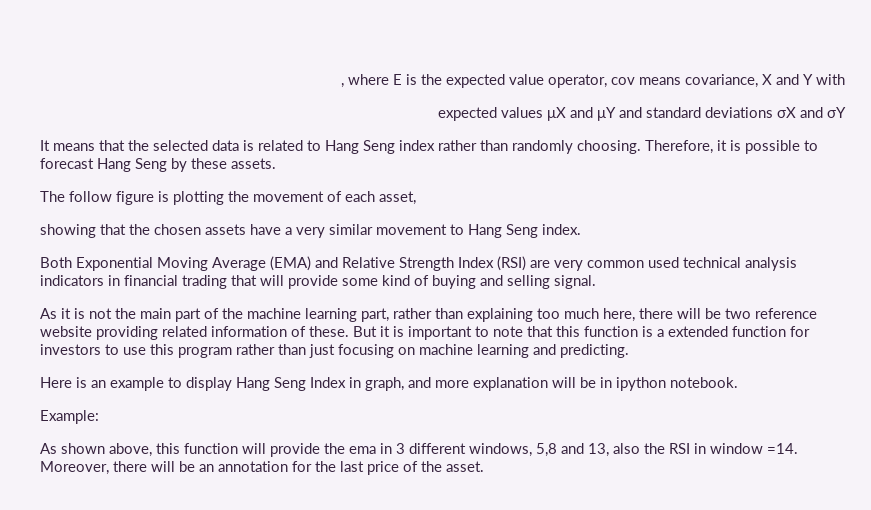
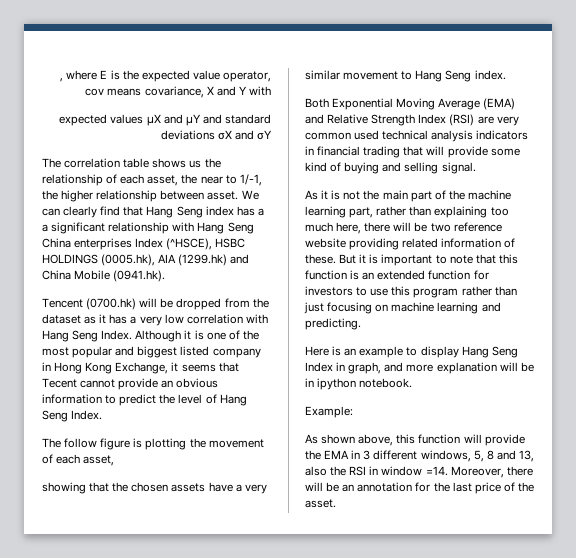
- It means that the selected data is related to Hang Seng index rather than randomly choosing. Therefore, it is possible to forecast Hang Seng by these assets.
+ The correlation table shows us the relationship of each asset, the near to 1/-1, the higher relationship between asset. We can clearly find that Hang Seng index has a a significant relationship with Hang Seng China enterprises Index (^HSCE), HSBC HOLDINGS (0005.hk), AIA (1299.hk) and China Mobile (0941.hk).
+ Tencent (0700.hk) will be dropped from the dataset as it has a very low correlation with Hang Seng Index. Although it is one of the most popular and biggest listed company in Hong Kong Exchange, it seems that Tecent cannot provide an obvious information to predict the level of Hang Seng Index.
- But it is important to note that this function is a extended function for investors to use this program rather than just focusing on machine learning and predicting.
+ But it is important to note that this function is an extended function for investors to use this program rather than just focusing on machine learning and predicting.
- As shown above, this function will provide the ema in 3 different windows, 5,8 and 13, also the RSI in window =14.
+ As shown above, this function will provide the EMA in 3 different windows, 5, 8 and 13, also the RSI in window =14.

